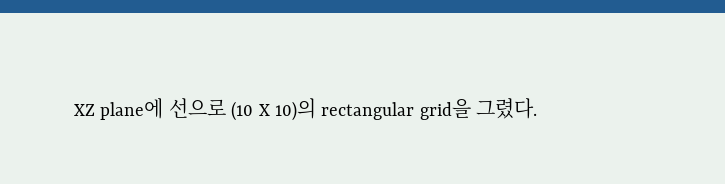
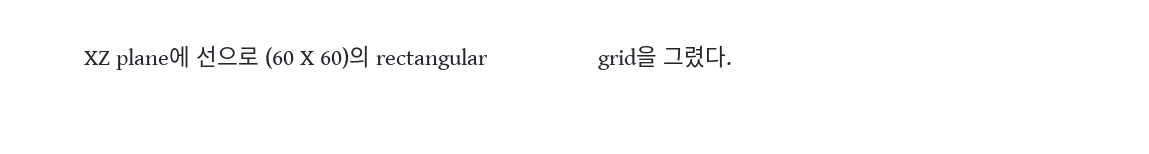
- XZ plane에 선으로 (10 X 10)의 rectangular grid을 그렸다.
+ XZ plane에 선으로 (60 X 60)의 rectangular grid을 그렸다.

